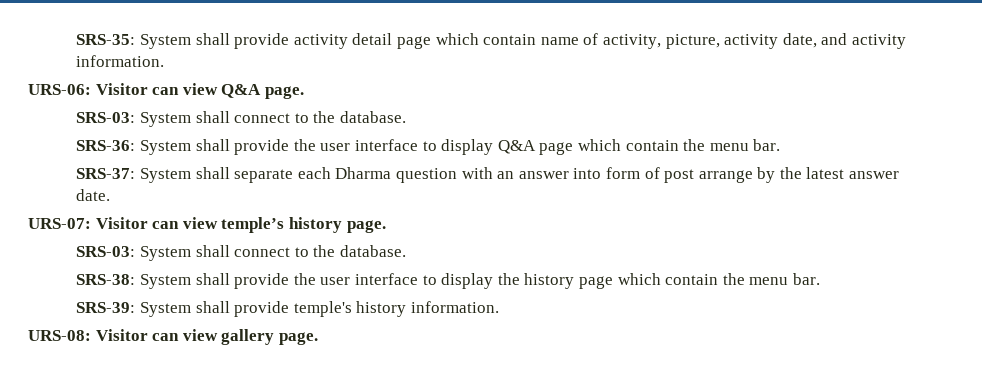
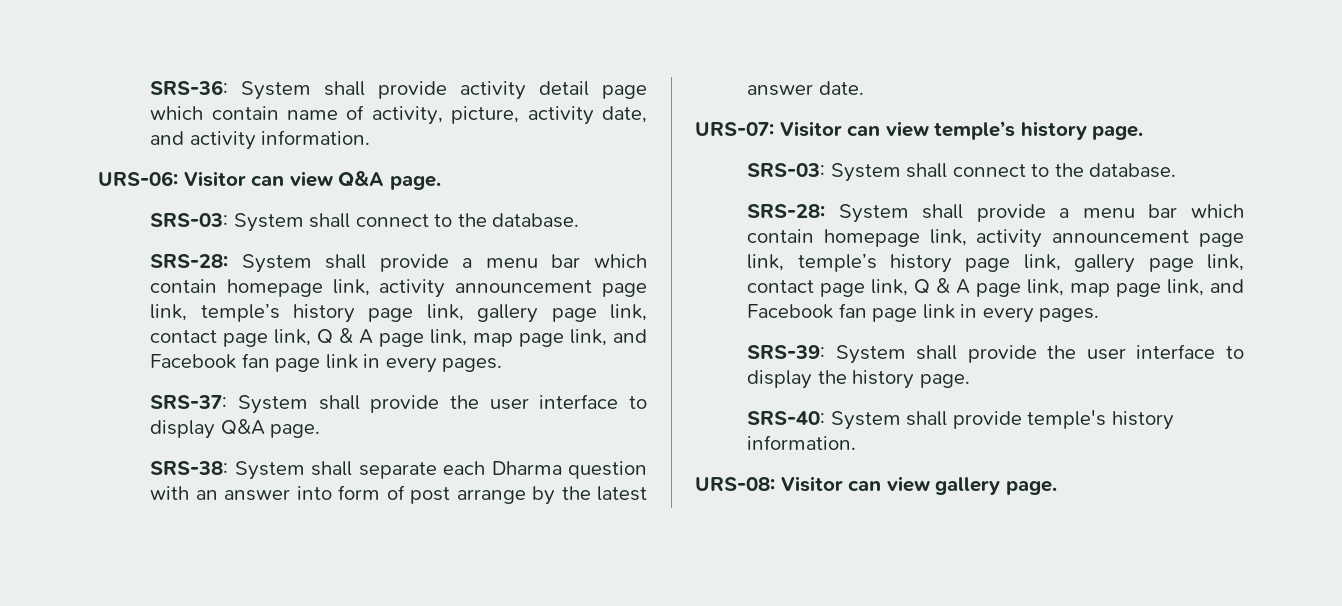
- SRS-35: System shall provide activity detail page which contain name of activity, picture, activity date, and activity information.
+ SRS-36: System shall provide activity detail page which contain name of activity, picture, activity date, and activity information.
  URS-06: Visitor can view Q&A page.
  SRS-03: System shall connect to the database.
- SRS-36: System shall provide the user interface to display Q&A page which contain the menu bar.
- SRS-37: System shall separate each Dharma question with an answer into form of post arrange by the latest answer date.
+ SRS-28: System shall provide a menu bar which contain homepage link, activity announcement page link, temple’s history page link, gallery page link, contact page link, Q & A page link, map page link, and Facebook fan page link in every pages.
+ SRS-37: System shall provide the user interface to display Q&A page.
+ SRS-38: System shall separate each Dharma question with an answer into form of post arrange by the latest answer date.
  URS-07: Visitor can view temple’s history page.
  SRS-03: System shall connect to the database.
- SRS-38: System shall provide the user interface to display the history page which contain the menu bar.
- SRS-39: System shall provide temple's history information.
+ SRS-28: System shall provide a menu bar which contain homepage link, activity announcement page link, temple’s history page link, gallery page link, contact page link, Q & A page link, map page link, and Facebook fan page link in every pages.
+ SRS-39: System shall provide the user interface to display the history page.
+ SRS-40: System shall provide temple's history information.

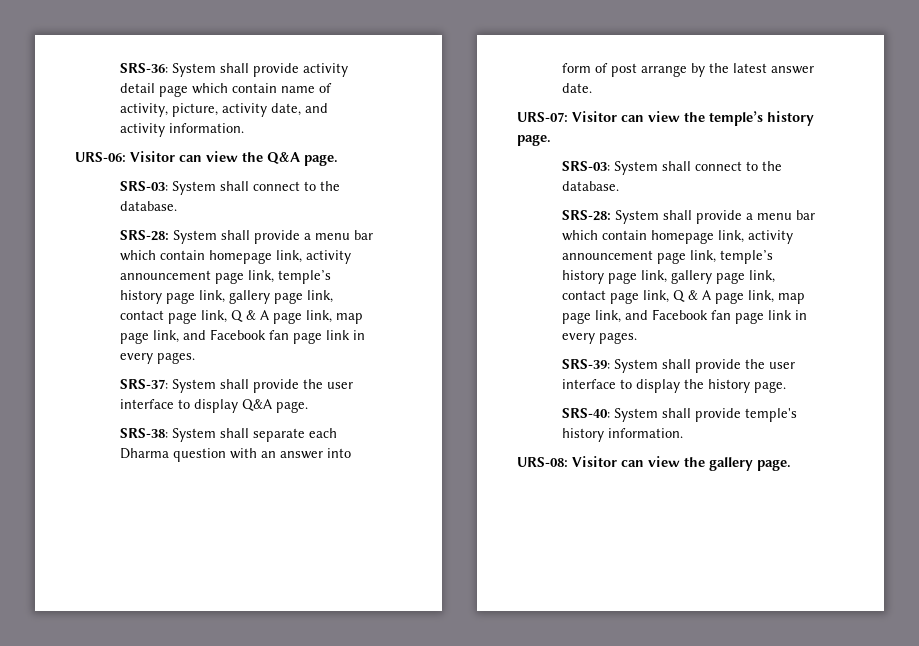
- URS-06: Visitor can view Q&A page.
+ URS-06: Visitor can view the Q&A page.
- URS-07: Visitor can view temple’s history page.
+ URS-07: Visitor can view the temple’s history page.
- URS-08: Visitor can view gallery page.
+ URS-08: Visitor can view the gallery page.

